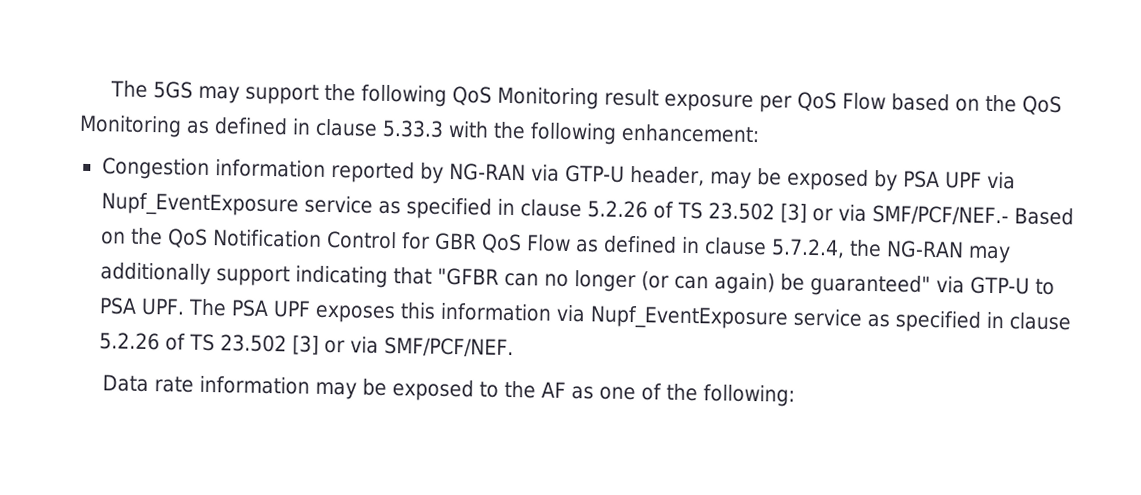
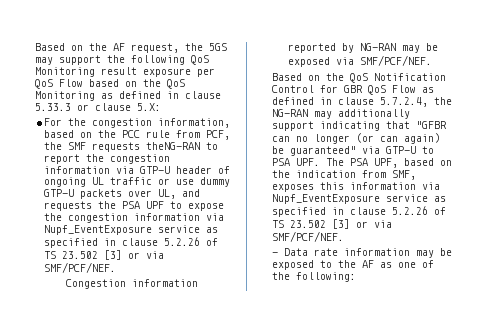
- The 5GS may support the following QoS Monitoring result exposure per QoS Flow based on the QoS Monitoring as defined in clause 5.33.3 with the following enhancement:
- Congestion information reported by NG-RAN via GTP-U header, may be exposed by PSA UPF via Nupf_EventExposure service as specified in clause 5.2.26 of TS 23.502 [3] or via SMF/PCF/NEF.- Based on the QoS Notification Control for GBR QoS Flow as defined in clause 5.7.2.4, the NG-RAN may additionally support indicating that "GFBR can no longer (or can again) be guaranteed" via GTP-U to PSA UPF. The PSA UPF exposes this information via Nupf_EventExposure service as specified in clause 5.2.26 of TS 23.502 [3] or via SMF/PCF/NEF.
+ Based on the AF request, the 5GS may support the following QoS Monitoring result exposure per QoS Flow based on the QoS Monitoring as defined in clause 5.33.3 or clause 5.X:
+ For the congestion information, based on the PCC rule from PCF, the SMF requests theNG-RAN to report the congestion information via GTP-U header of ongoing UL traffic or use dummy GTP-U packets over UL, and requests the PSA UPF to expose the congestion information via Nupf_EventExposure service as specified in clause 5.2.26 of TS 23.502 [3] or via SMF/PCF/NEF.
+ Congestion information reported by NG-RAN may be exposed via SMF/PCF/NEF.
+ Based on the QoS Notification Control for GBR QoS Flow as defined in clause 5.7.2.4, the NG-RAN may additionally support indicating that "GFBR can no longer (or can again) be guaranteed" via GTP-U to PSA UPF. The PSA UPF, based on the indication from SMF, exposes this information via Nupf_EventExposure service as specified in clause 5.2.26 of TS 23.502 [3] or via SMF/PCF/NEF.
- Data rate information may be exposed to the AF as one of the following:
+ - Data rate information may be exposed to the AF as one of the following:

